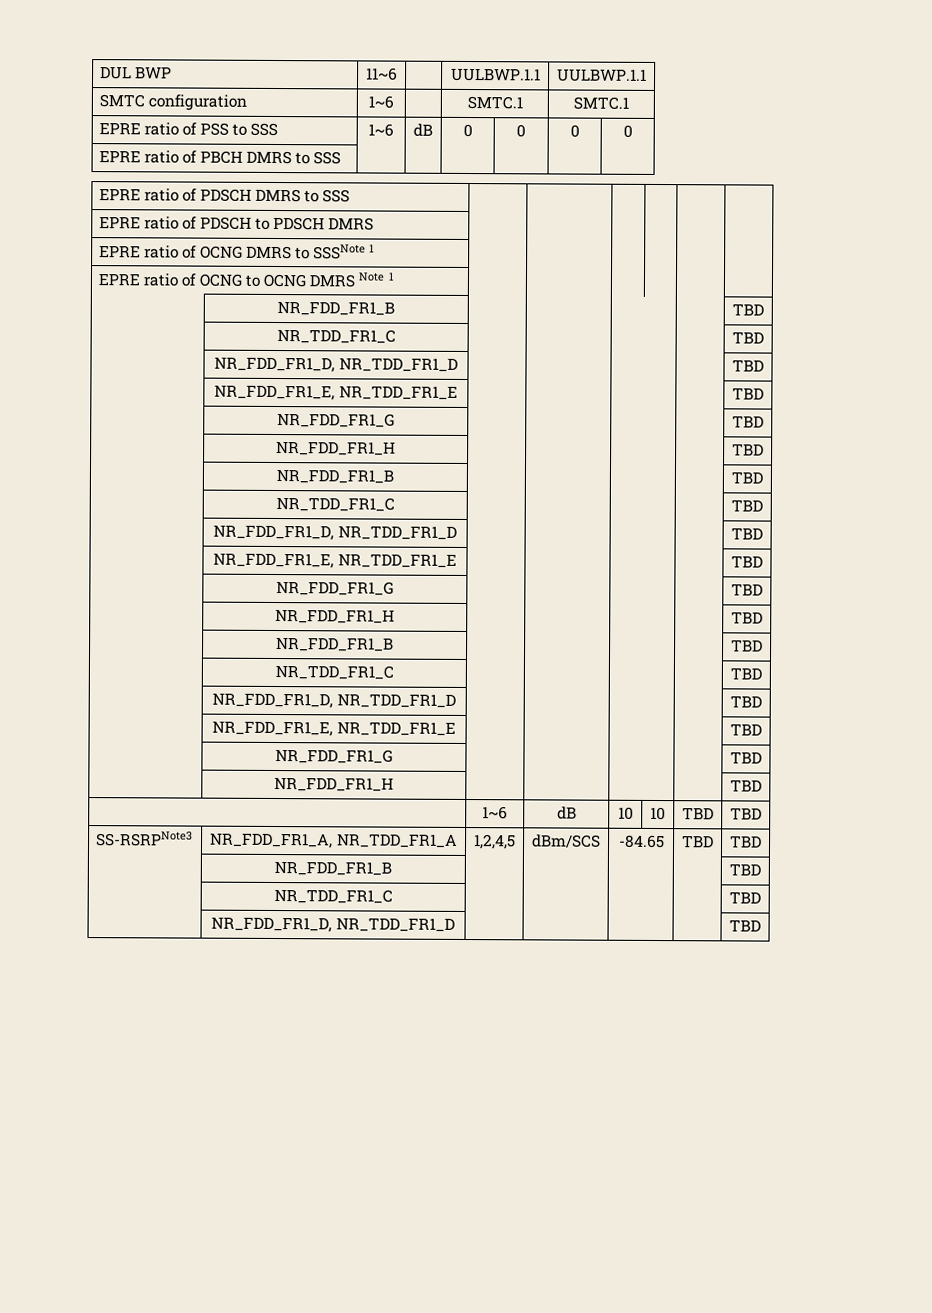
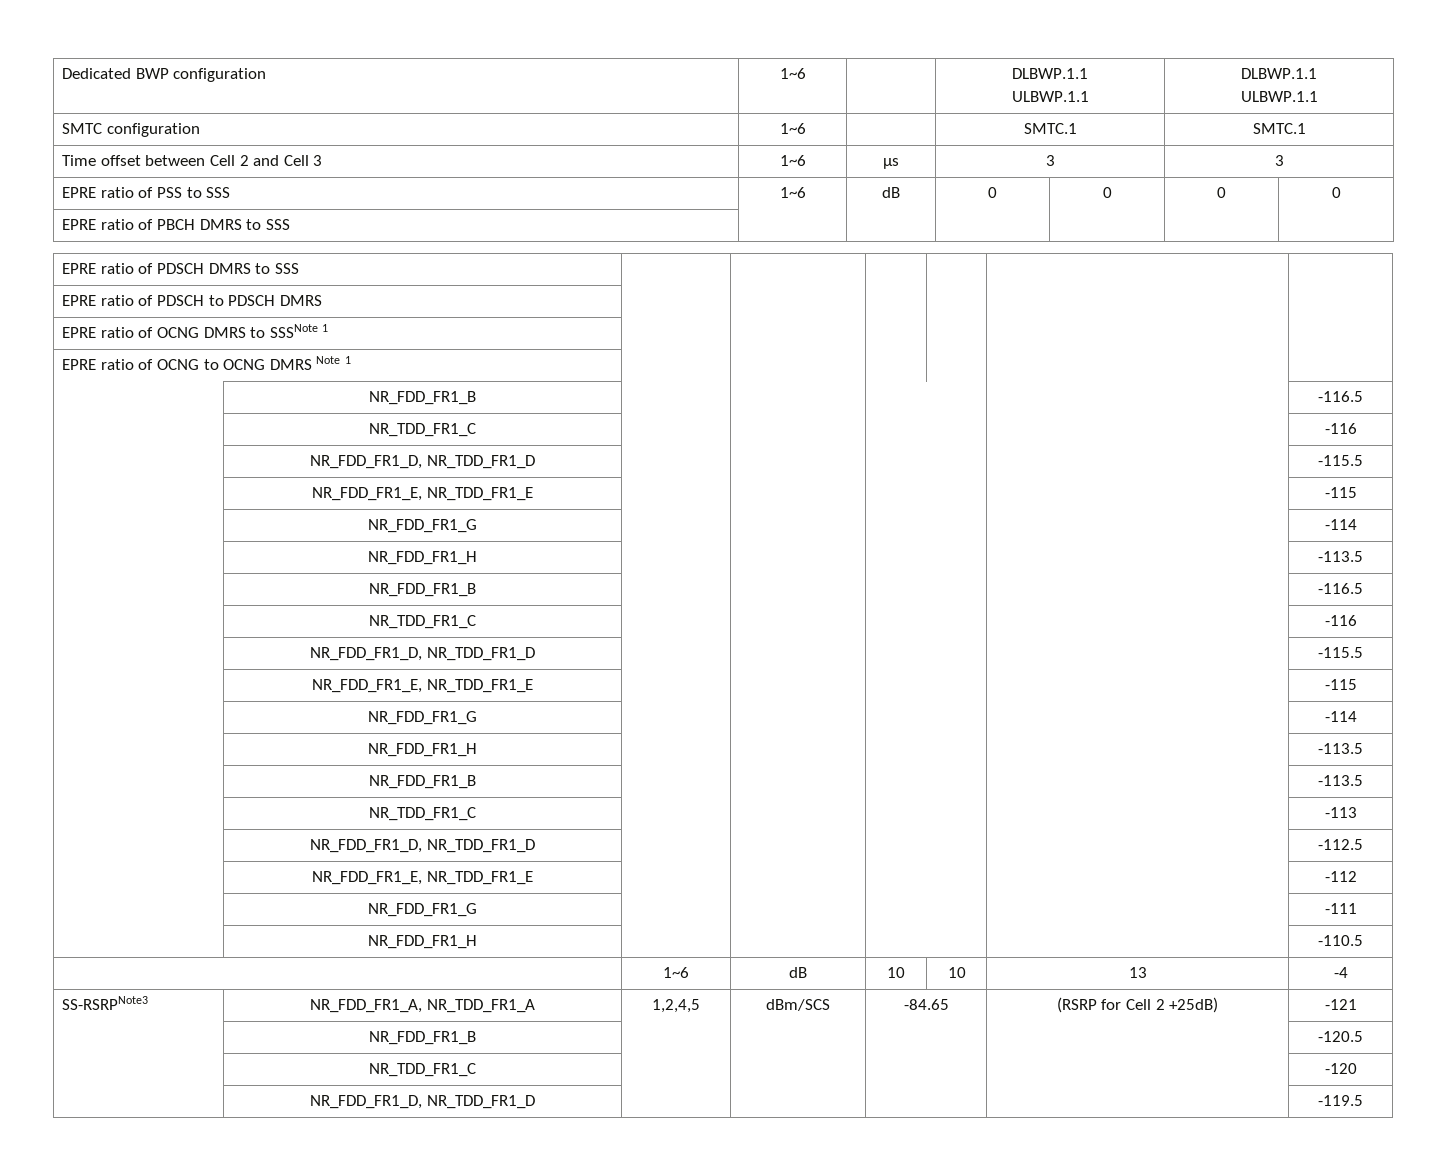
- DUL BWP | 11~6 | | UULBWP.1.1 | UULBWP.1.1
+ Dedicated BWP configuration | 1~6 | | DLBWP.1.1
+ ULBWP.1.1 | DLBWP.1.1
+ ULBWP.1.1
+ Time offset between Cell 2 and Cell 3 | 1~6 | μs | 3 | 3
  EPRE ratio of OCNG to OCNG DMRS Note 1 | | | | | |
- | NR_FDD_FR1_B | | | | | TBD
- | NR_TDD_FR1_C | | | | | TBD
- | NR_FDD_FR1_D, NR_TDD_FR1_D | | | | | TBD
- | NR_FDD_FR1_E, NR_TDD_FR1_E | | | | | TBD
- | NR_FDD_FR1_G | | | | | TBD
- | NR_FDD_FR1_H | | | | | TBD
- | NR_FDD_FR1_B | | | | | TBD
- | NR_TDD_FR1_C | | | | | TBD
- | NR_FDD_FR1_D, NR_TDD_FR1_D | | | | | TBD
- | NR_FDD_FR1_E, NR_TDD_FR1_E | | | | | TBD
- | NR_FDD_FR1_G | | | | | TBD
- | NR_FDD_FR1_H | | | | | TBD
- | NR_FDD_FR1_B | | | | | TBD
- | NR_TDD_FR1_C | | | | | TBD
- | NR_FDD_FR1_D, NR_TDD_FR1_D | | | | | TBD
- | NR_FDD_FR1_E, NR_TDD_FR1_E | | | | | TBD
- | NR_FDD_FR1_G | | | | | TBD
- | NR_FDD_FR1_H | | | | | TBD
+ | NR_FDD_FR1_B | | | | | -116.5
+ | NR_TDD_FR1_C | | | | | -116
+ | NR_FDD_FR1_D, NR_TDD_FR1_D | | | | | -115.5
+ | NR_FDD_FR1_E, NR_TDD_FR1_E | | | | | -115
+ | NR_FDD_FR1_G | | | | | -114
+ | NR_FDD_FR1_H | | | | | -113.5
+ | NR_FDD_FR1_B | | | | | -116.5
+ | NR_TDD_FR1_C | | | | | -116
+ | NR_FDD_FR1_D, NR_TDD_FR1_D | | | | | -115.5
+ | NR_FDD_FR1_E, NR_TDD_FR1_E | | | | | -115
+ | NR_FDD_FR1_G | | | | | -114
+ | NR_FDD_FR1_H | | | | | -113.5
+ | NR_FDD_FR1_B | | | | | -113.5
+ | NR_TDD_FR1_C | | | | | -113
+ | NR_FDD_FR1_D, NR_TDD_FR1_D | | | | | -112.5
+ | NR_FDD_FR1_E, NR_TDD_FR1_E | | | | | -112
+ | NR_FDD_FR1_G | | | | | -111
+ | NR_FDD_FR1_H | | | | | -110.5
- | 1~6 | dB | 10 | 10 | TBD | TBD
+ | 1~6 | dB | 10 | 10 | 13 | -4
- SS-RSRPNote3 | NR_FDD_FR1_A, NR_TDD_FR1_A | 1,2,4,5 | dBm/SCS | -84.65 | TBD | TBD
- | NR_FDD_FR1_B | | | | | TBD
- | NR_TDD_FR1_C | | | | | TBD
- | NR_FDD_FR1_D, NR_TDD_FR1_D | | | | | TBD
+ SS-RSRPNote3 | NR_FDD_FR1_A, NR_TDD_FR1_A | 1,2,4,5 | dBm/SCS | -84.65 | (RSRP for Cell 2 +25dB) | -121
+ | NR_FDD_FR1_B | | | | | -120.5
+ | NR_TDD_FR1_C | | | | | -120
+ | NR_FDD_FR1_D, NR_TDD_FR1_D | | | | | -119.5

